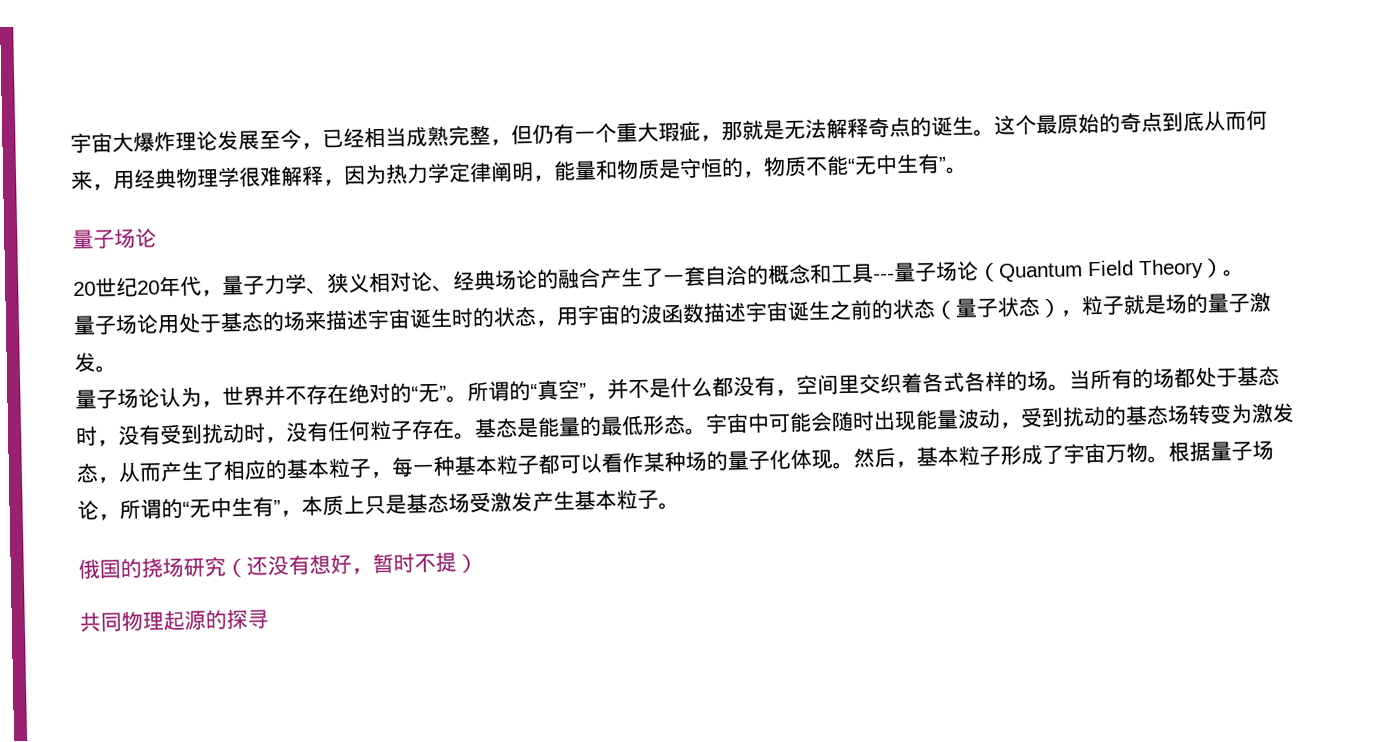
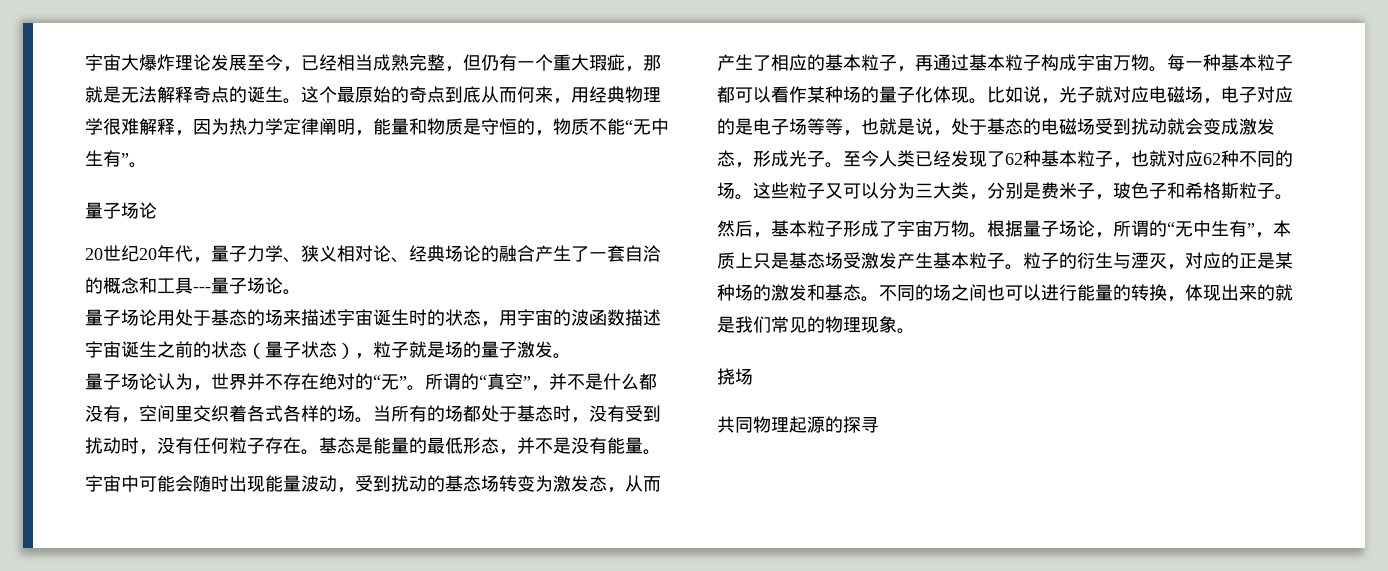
- 20世纪20年代，量子力学、狭义相对论、经典场论的融合产生了一套自洽的概念和工具---量子场论（Quantum Field Theory）。
+ 20世纪20年代，量子力学、狭义相对论、经典场论的融合产生了一套自洽的概念和工具---量子场论。
- 基态是能量的最低形态。宇宙中可能会随时出现能量波动，受到扰动的基态场转变为激发态，从而产生了相应的基本粒子，每一种基本粒子都可以看作某种场的量子化体现。然后，基本粒子形成了宇宙万物。
+ 基态是能量的最低形态，并不是没有能量。
+ 宇宙中可能会随时出现能量波动，受到扰动的基态场转变为激发态，从而产生了相应的基本粒子，再通过基本粒子构成宇宙万物。每一种基本粒子都可以看作某种场的量子化体现。比如说，光子就对应电磁场，电子对应的是电子场等等，也就是说，处于基态的电磁场受到扰动就会变成激发态，形成光子。至今人类已经发现了62种基本粒子，也就对应62种不同的场。这些粒子又可以分为三大类，分别是费米子，玻色子和希格斯粒子。
+ 然后，基本粒子形成了宇宙万物。
- 根据量子场论，所谓的“无中生有”，本质上只是基态场受激发产生基本粒子。
- 俄国的挠场研究（还没有想好，暂时不提）
+ 根据量子场论，所谓的“无中生有”，本质上只是基态场受激发产生基本粒子。粒子的衍生与湮灭，对应的正是某种场的激发和基态。不同的场之间也可以进行能量的转换，体现出来的就是我们常见的物理现象。
+ 挠场

